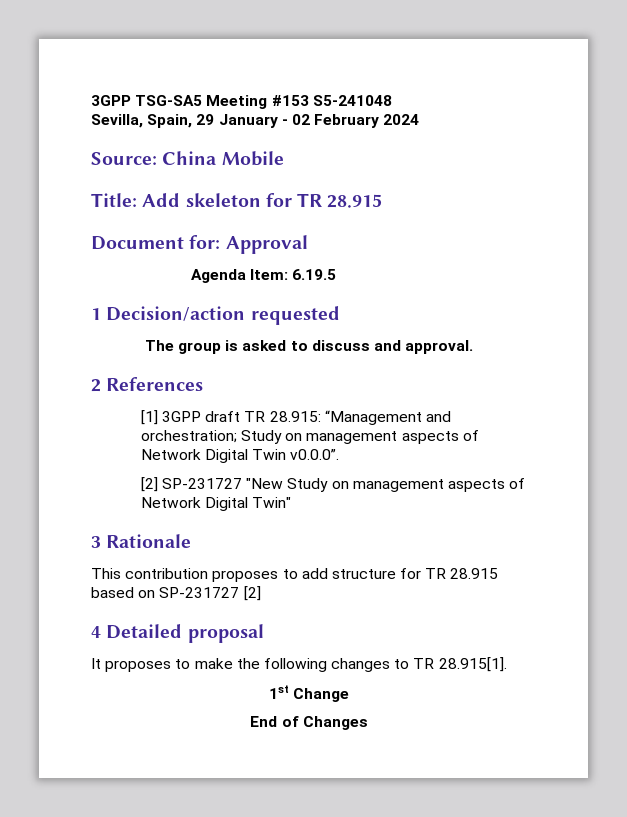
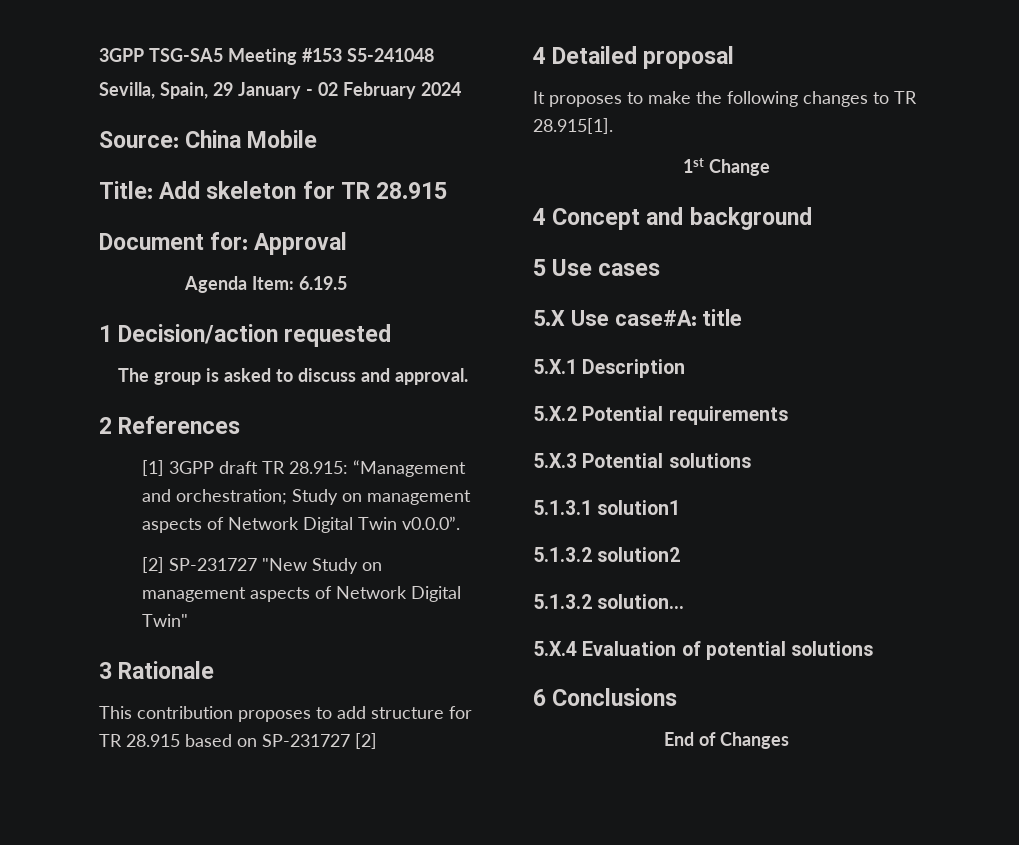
+ 4 Concept and background
+ 5 Use cases
+ 5.X Use case#A: title
+ 5.X.1 Description
+ 5.X.2 Potential requirements
+ 5.X.3 Potential solutions
+ 5.1.3.1 solution1
+ 5.1.3.2 solution2
+ 5.1.3.2 solution…
+ 5.X.4 Evaluation of potential solutions
+ 6 Conclusions

